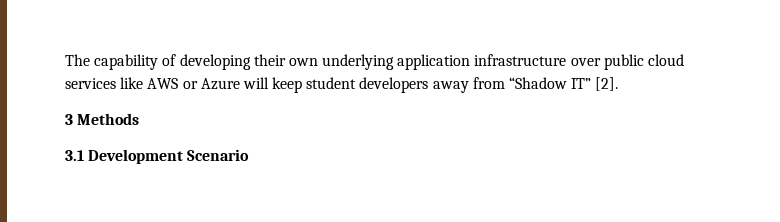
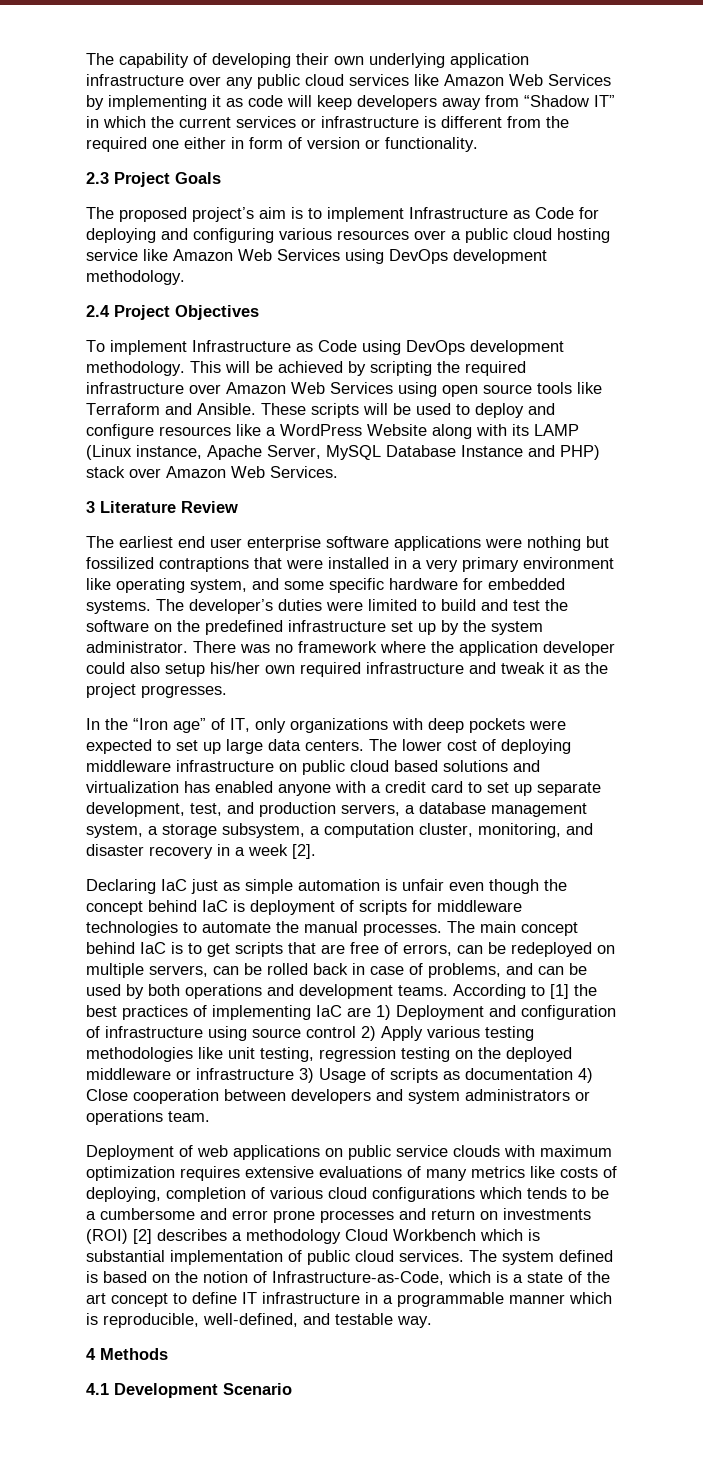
- The capability of developing their own underlying application infrastructure over public cloud services like AWS or Azure will keep student developers away from “Shadow IT” [2].
- 3 Methods
+ The capability of developing their own underlying application infrastructure over any public cloud services like Amazon Web Services by implementing it as code will keep developers away from “Shadow IT” in which the current services or infrastructure is different from the required one either in form of version or functionality.
+ 2.3 Project Goals
+ The proposed project’s aim is to implement Infrastructure as Code for deploying and configuring various resources over a public cloud hosting service like Amazon Web Services using DevOps development methodology.
+ 2.4 Project Objectives
+ To implement Infrastructure as Code using DevOps development methodology. This will be achieved by scripting the required infrastructure over Amazon Web Services using open source tools like Terraform and Ansible. These scripts will be used to deploy and configure resources like a WordPress Website along with its LAMP (Linux instance, Apache Server, MySQL Database Instance and PHP) stack over Amazon Web Services.
+ 3 Literature Review
+ The earliest end user enterprise software applications were nothing but fossilized contraptions that were installed in a very primary environment like operating system, and some specific hardware for embedded systems. The developer’s duties were limited to build and test the software on the predefined infrastructure set up by the system administrator. There was no framework where the application developer could also setup his/her own required infrastructure and tweak it as the project progresses.
+ In the “Iron age” of IT, only organizations with deep pockets were expected to set up large data centers. The lower cost of deploying middleware infrastructure on public cloud based solutions and virtualization has enabled anyone with a credit card to set up separate development, test, and production servers, a database management system, a storage subsystem, a computation cluster, monitoring, and disaster recovery in a week [2].
+ Declaring IaC just as simple automation is unfair even though the concept behind IaC is deployment of scripts for middleware technologies to automate the manual processes. The main concept behind IaC is to get scripts that are free of errors, can be redeployed on multiple servers, can be rolled back in case of problems, and can be used by both operations and development teams. According to [1] the best practices of implementing IaC are 1) Deployment and configuration of infrastructure using source control 2) Apply various testing methodologies like unit testing, regression testing on the deployed middleware or infrastructure 3) Usage of scripts as documentation 4) Close cooperation between developers and system administrators or operations team.
+ Deployment of web applications on public service clouds with maximum optimization requires extensive evaluations of many metrics like costs of deploying, completion of various cloud configurations which tends to be a cumbersome and error prone processes and return on investments (ROI) [2] describes a methodology Cloud Workbench which is substantial implementation of public cloud services. The system defined is based on the notion of Infrastructure-as-Code, which is a state of the art concept to define IT infrastructure in a programmable manner which is reproducible, well-defined, and testable way.
+ 4 Methods
- 3.1 Development Scenario
+ 4.1 Development Scenario

